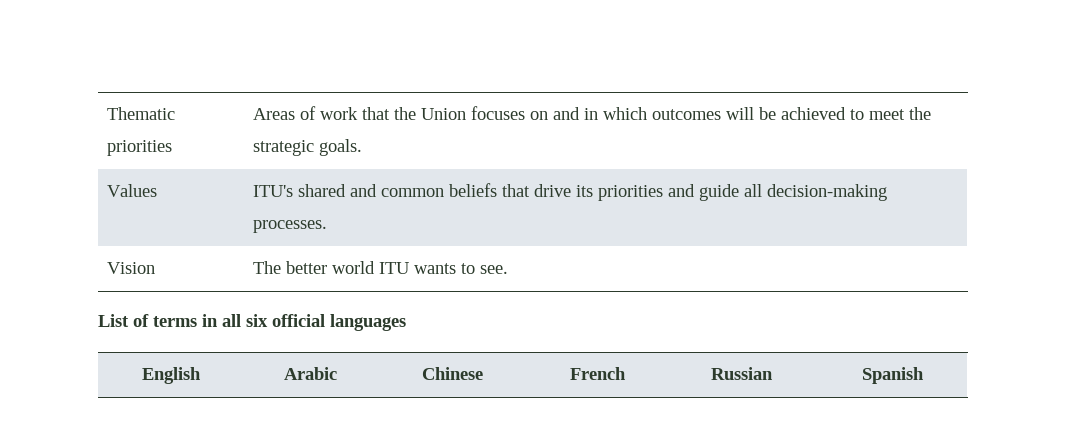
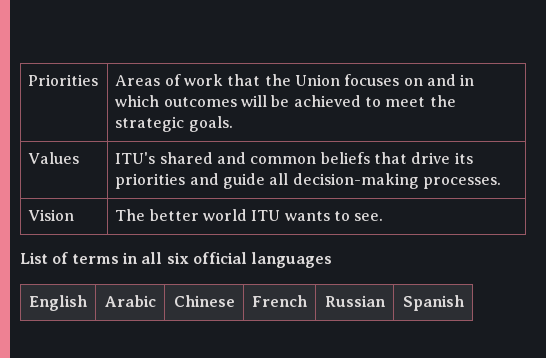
- Thematic priorities | Areas of work that the Union focuses on and in which outcomes will be achieved to meet the strategic goals.
+ Priorities | Areas of work that the Union focuses on and in which outcomes will be achieved to meet the strategic goals.

